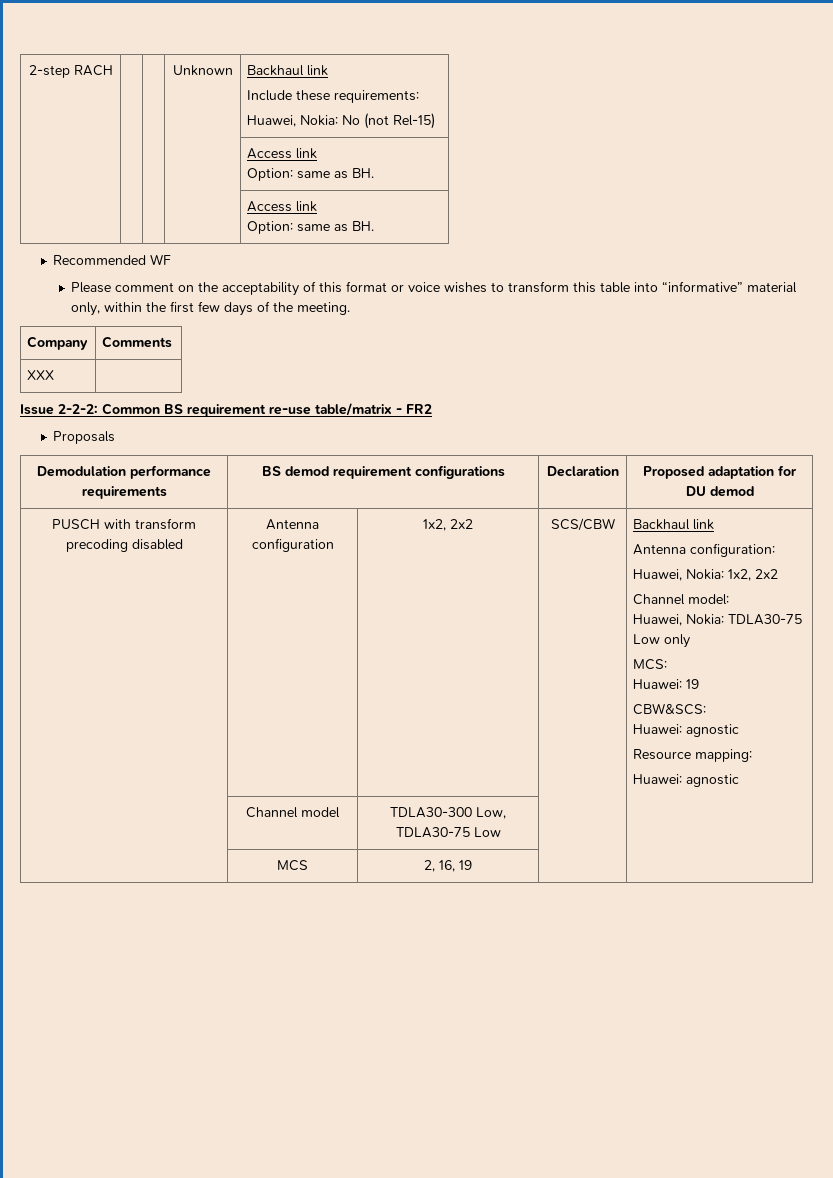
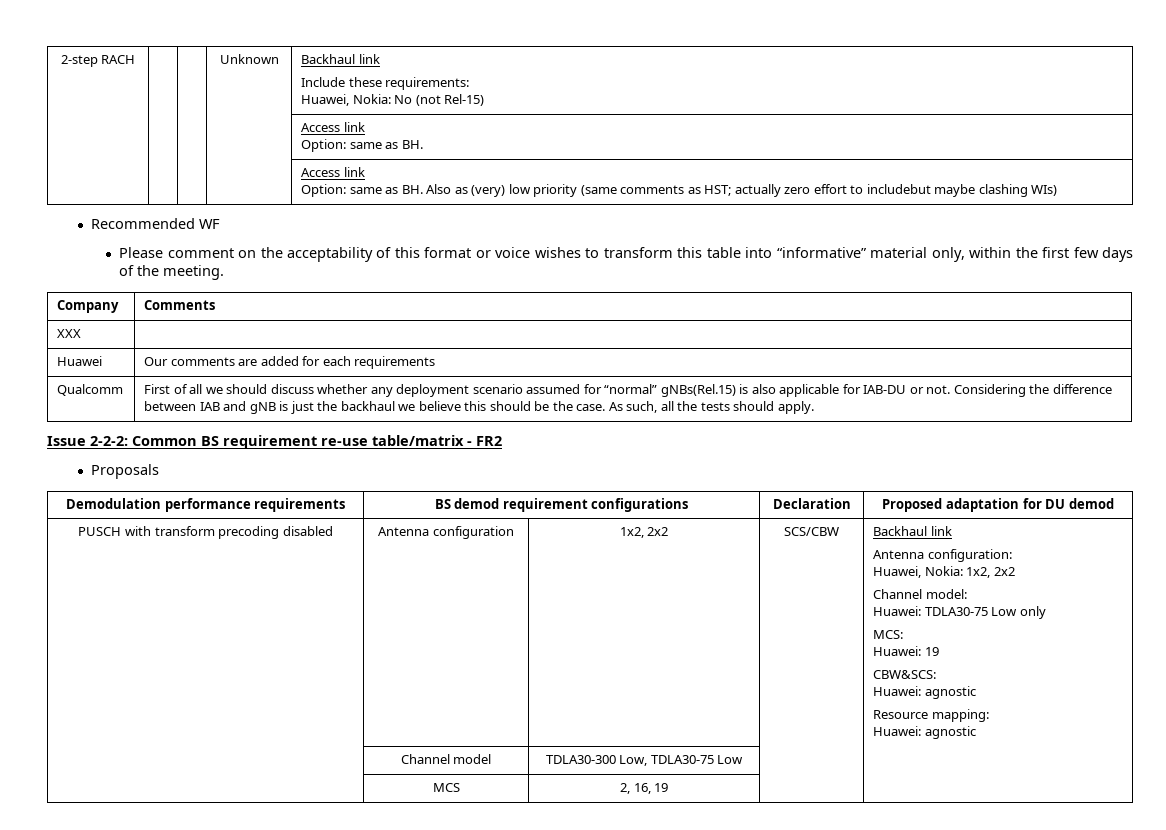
  2-step RACH | | | Unknown | Backhaul link
  Include these requirements:
  Huawei, Nokia: No (not Rel-15)
  | | | | Access link
  Option: same as BH.
  | | | | Access link
- Option: same as BH.
+ Option: same as BH. Also as (very) low priority (same comments as HST; actually zero effort to includebut maybe clashing WIs)
+ Huawei | Our comments are added for each requirements
+ Qualcomm | First of all we should discuss whether any deployment scenario assumed for “normal” gNBs(Rel.15) is also applicable for IAB-DU or not. Considering the difference between IAB and gNB is just the backhaul we believe this should be the case. As such, all the tests should apply.
  PUSCH with transform precoding disabled | Antenna configuration | 1x2, 2x2 | SCS/CBW | Backhaul link
  Antenna configuration:
  Huawei, Nokia: 1x2, 2x2
  Channel model:
- Huawei, Nokia: TDLA30-75 Low only
+ Huawei: TDLA30-75 Low only

